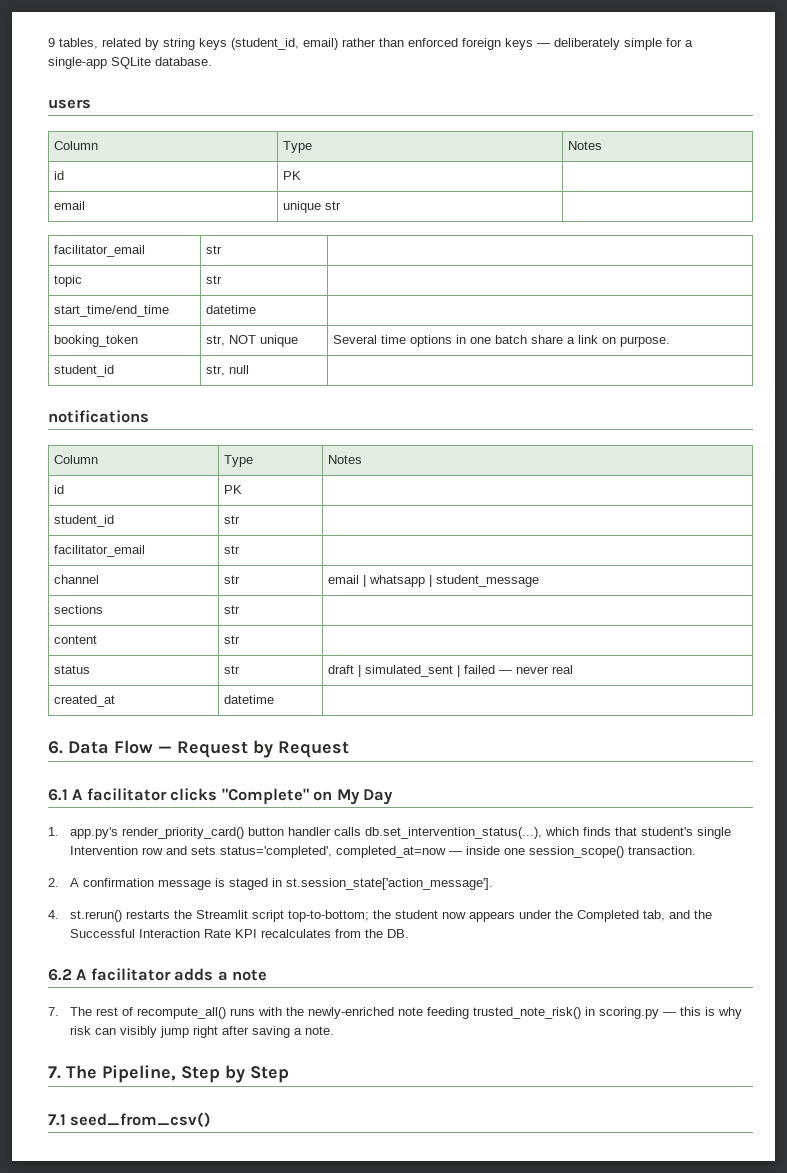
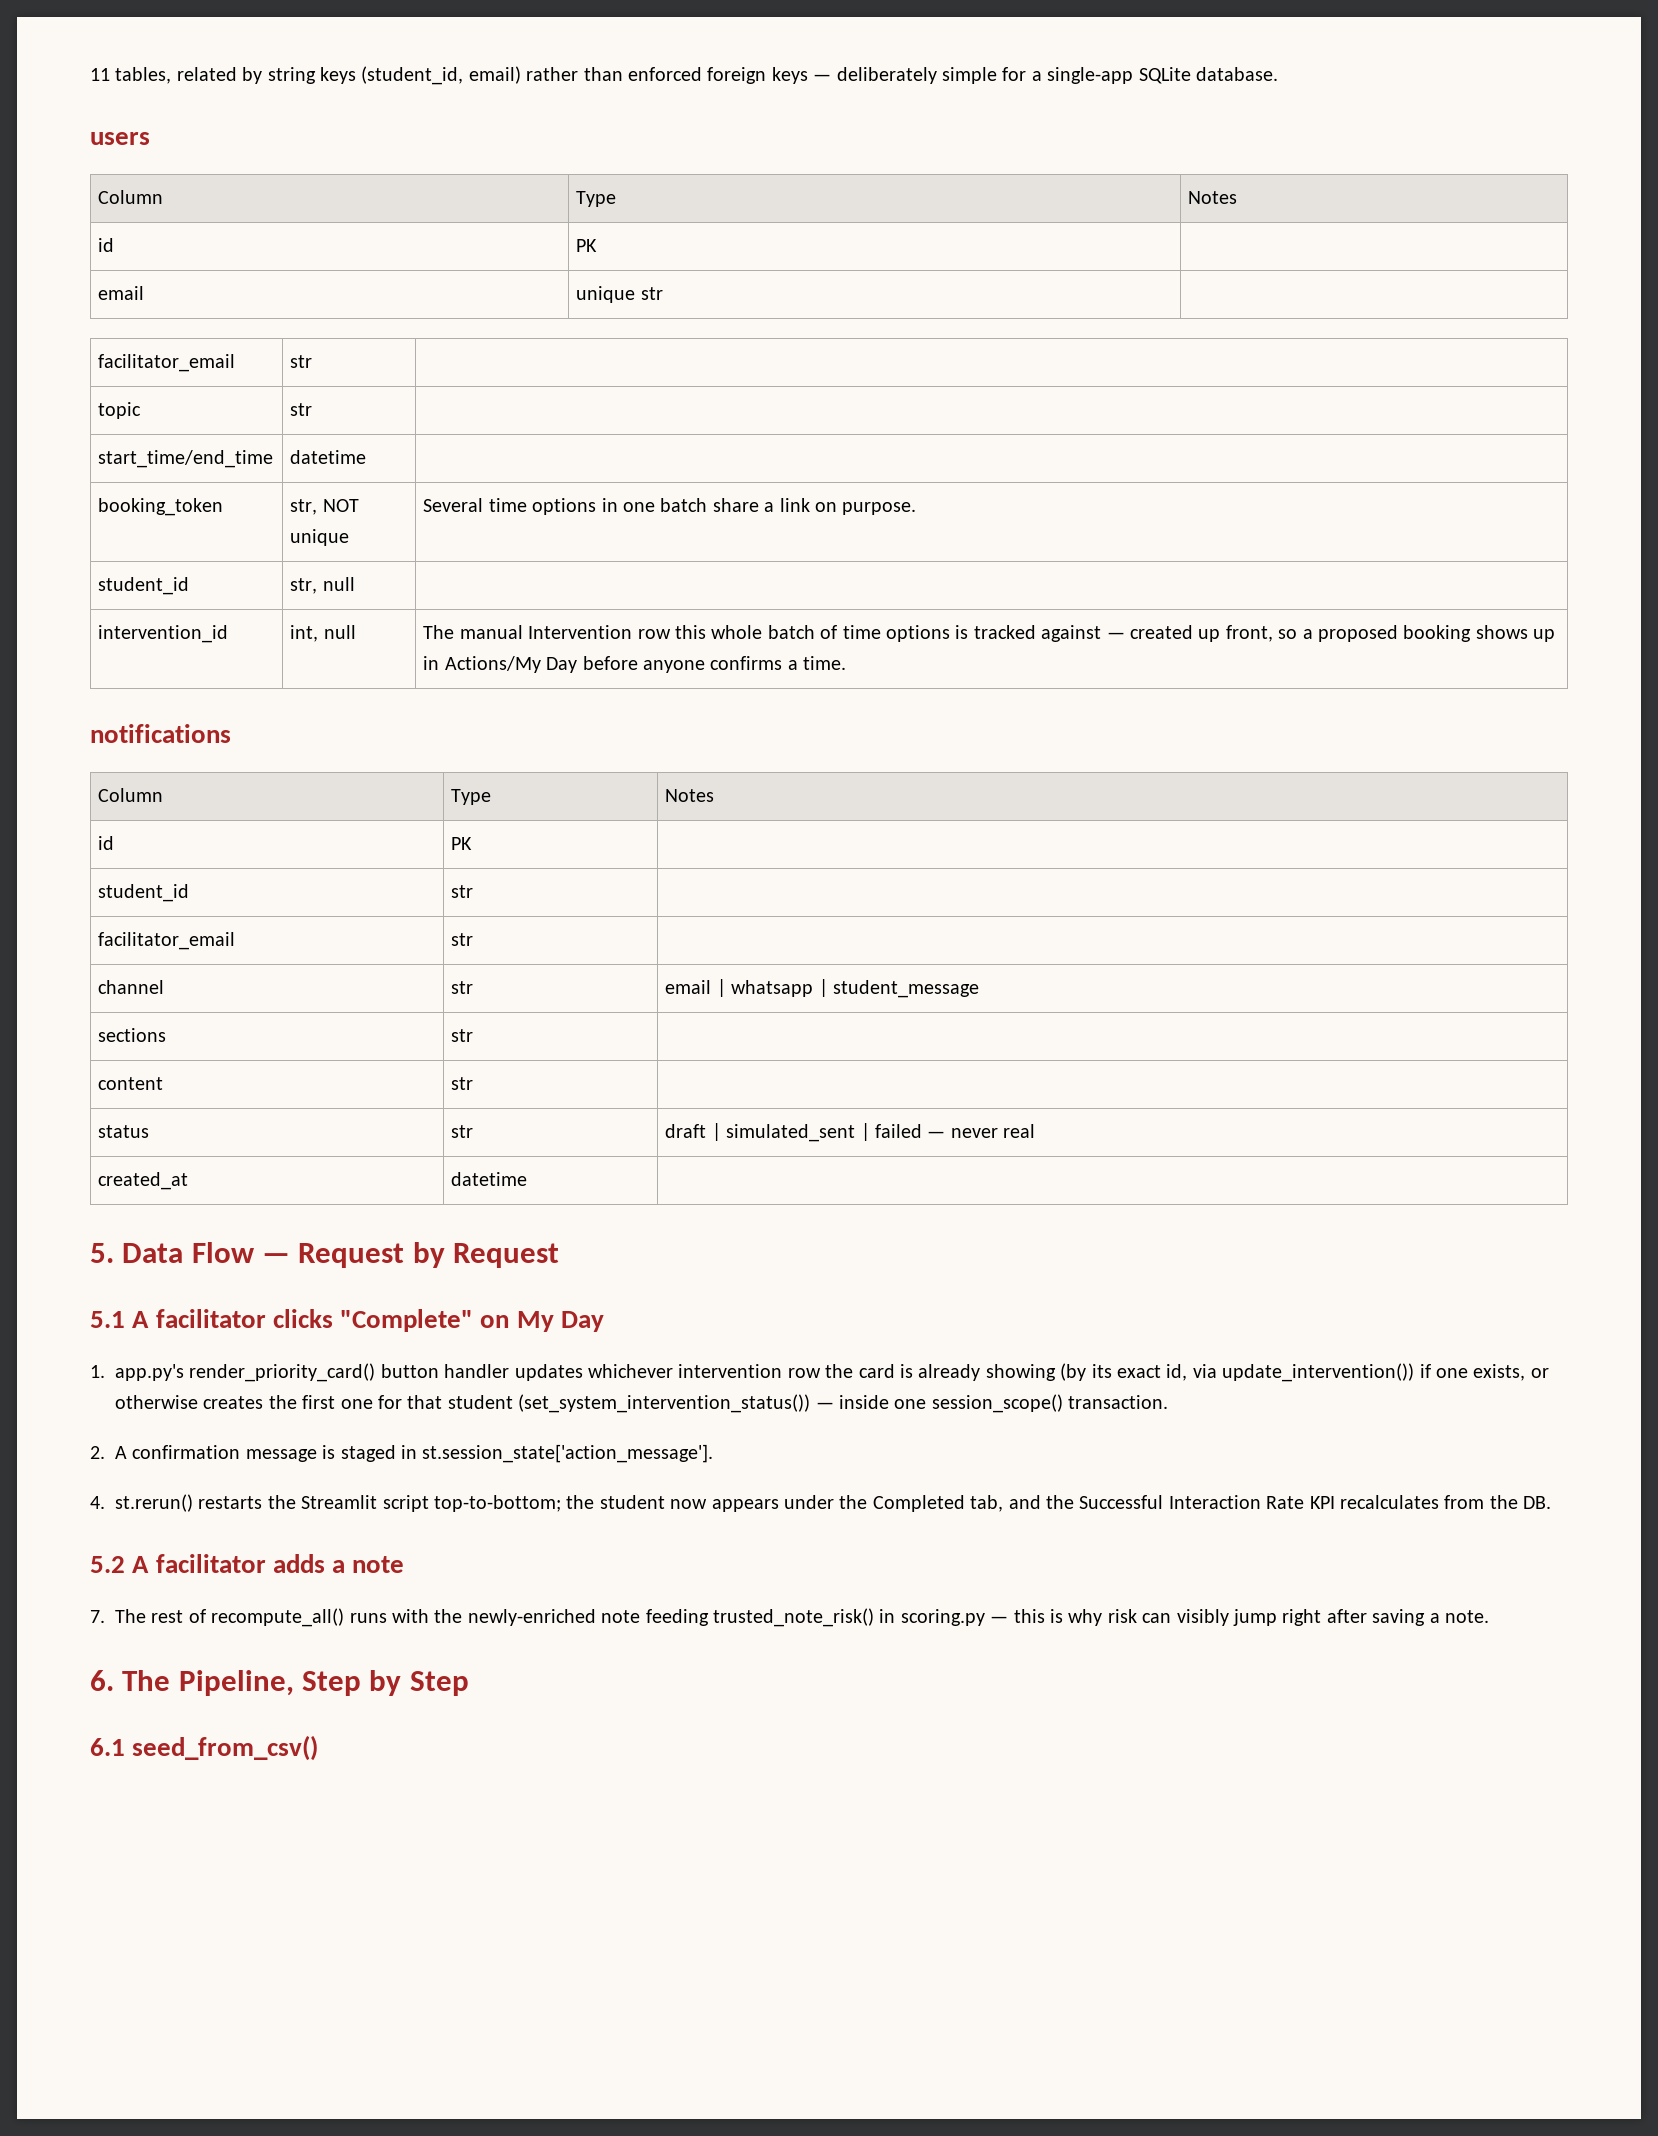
- 9 tables, related by string keys (student_id, email) rather than enforced foreign keys — deliberately simple for a single-app SQLite database.
+ 11 tables, related by string keys (student_id, email) rather than enforced foreign keys — deliberately simple for a single-app SQLite database.
+ intervention_id | int, null | The manual Intervention row this whole batch of time options is tracked against — created up front, so a proposed booking shows up in Actions/My Day before anyone confirms a time.
- 6. Data Flow — Request by Request
+ 5. Data Flow — Request by Request
- 6.1 A facilitator clicks "Complete" on My Day
+ 5.1 A facilitator clicks "Complete" on My Day
- 1. app.py's render_priority_card() button handler calls db.set_intervention_status(...), which finds that student's single Intervention row and sets status='completed', completed_at=now — inside one session_scope() transaction.
+ 1. app.py's render_priority_card() button handler updates whichever intervention row the card is already showing (by its exact id, via update_intervention()) if one exists, or otherwise creates the first one for that student (set_system_intervention_status()) — inside one session_scope() transaction.
- 6.2 A facilitator adds a note
+ 5.2 A facilitator adds a note
- 7. The Pipeline, Step by Step
+ 6. The Pipeline, Step by Step
- 7.1 seed_from_csv()
+ 6.1 seed_from_csv()

